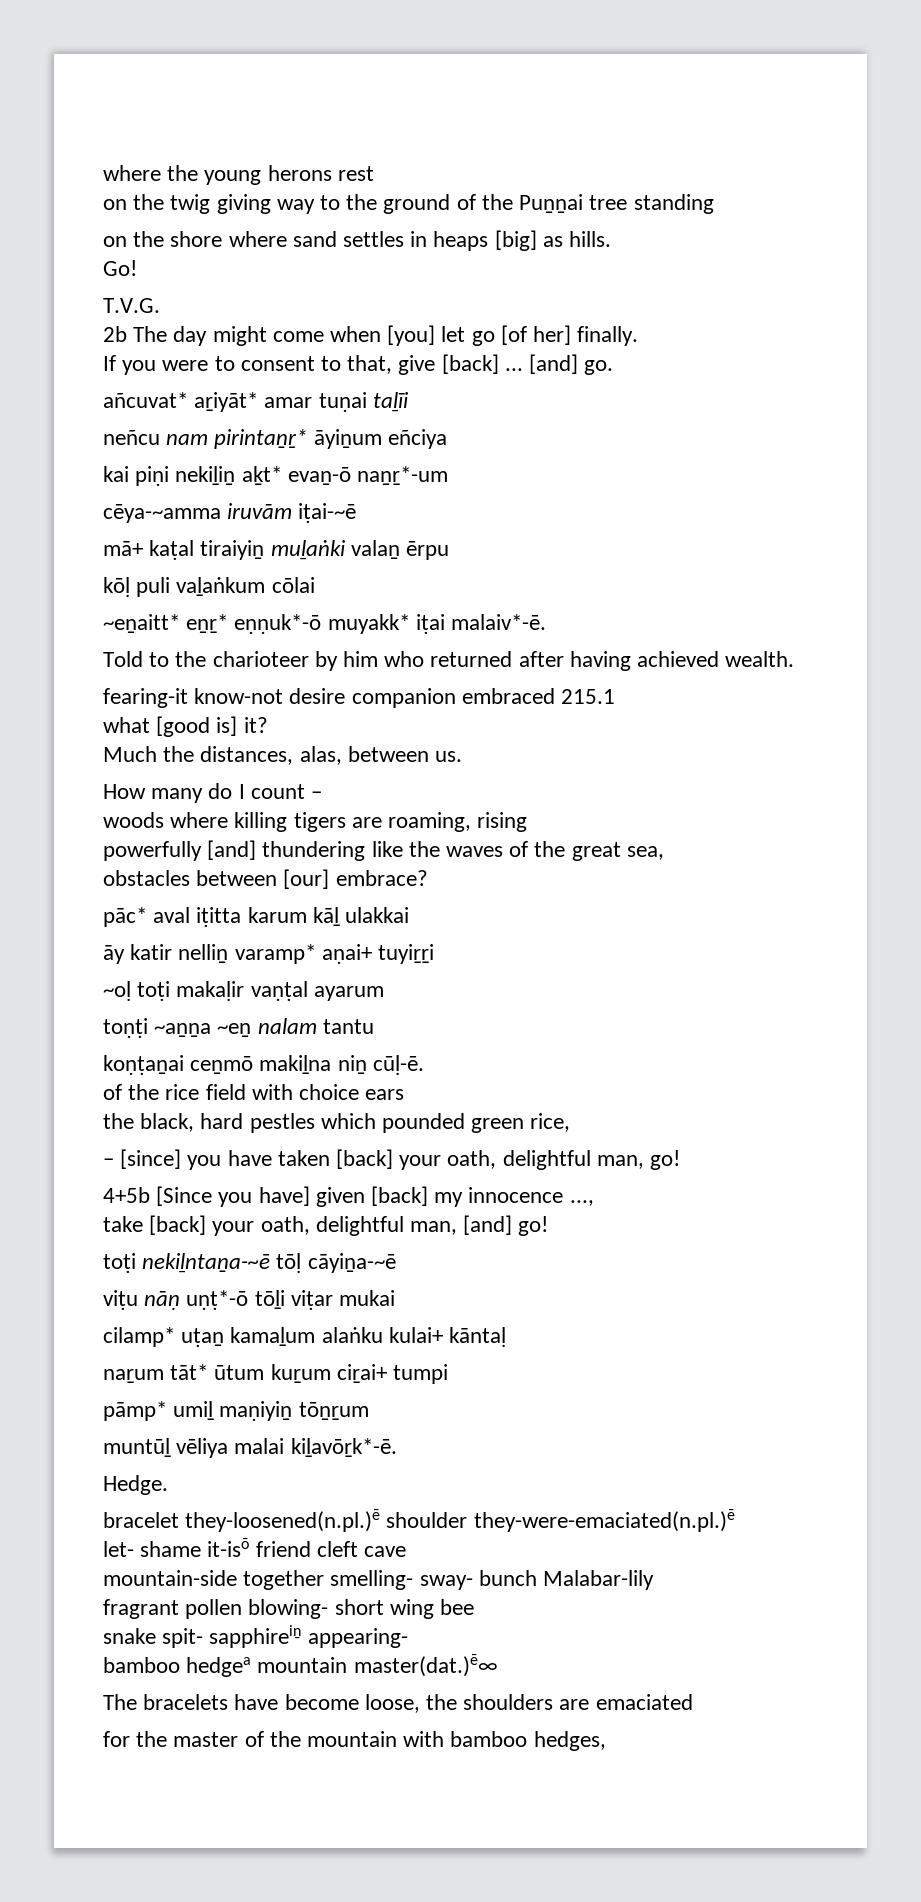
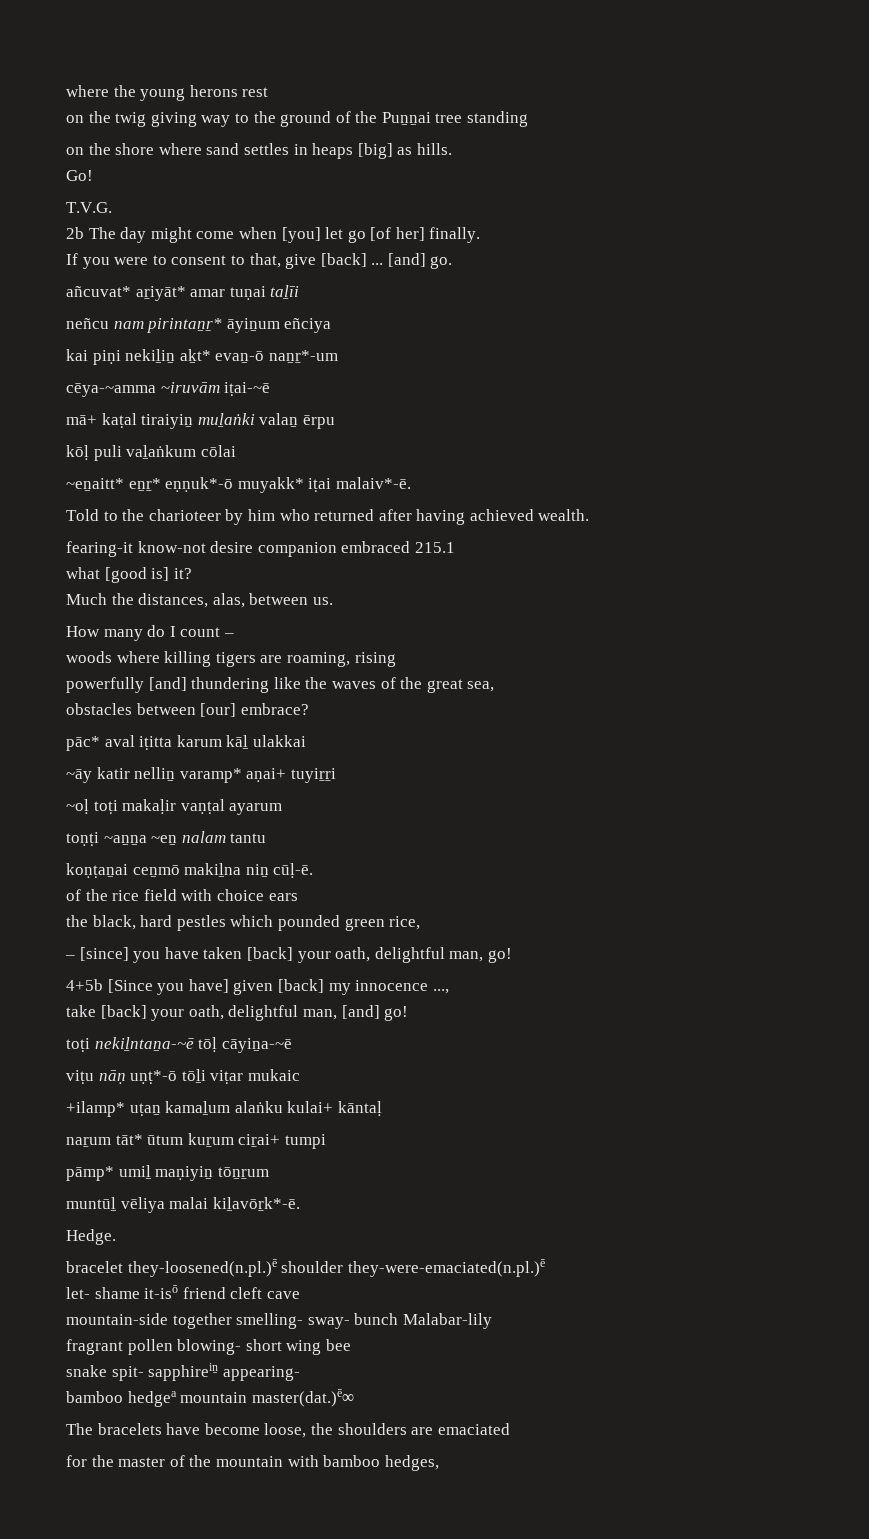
- cēya-~amma iruvām iṭai-~ē
+ cēya-~amma ~iruvām iṭai-~ē
- āy katir nelliṉ varamp* aṇai+ tuyiṟṟi
+ ~āy katir nelliṉ varamp* aṇai+ tuyiṟṟi
- viṭu nāṇ uṇṭ*-ō tōḻi viṭar mukai
- cilamp* uṭaṉ kamaḻum alaṅku kulai+ kāntaḷ
+ viṭu nāṇ uṇṭ*-ō tōḻi viṭar mukaic
+ +ilamp* uṭaṉ kamaḻum alaṅku kulai+ kāntaḷ

